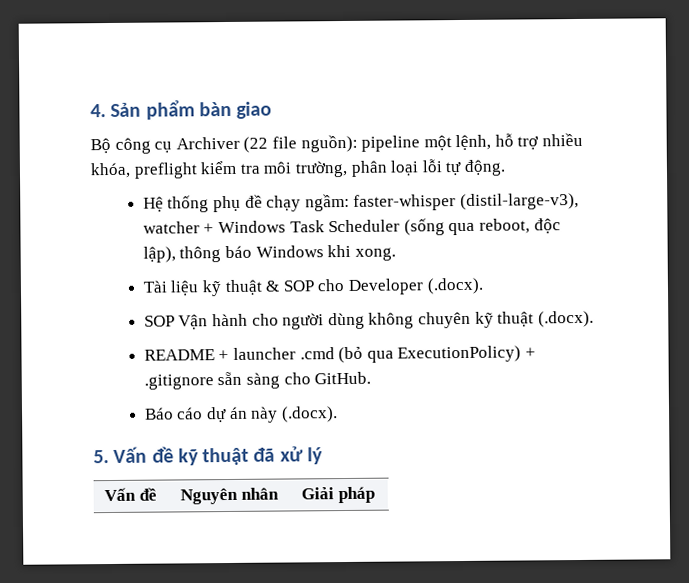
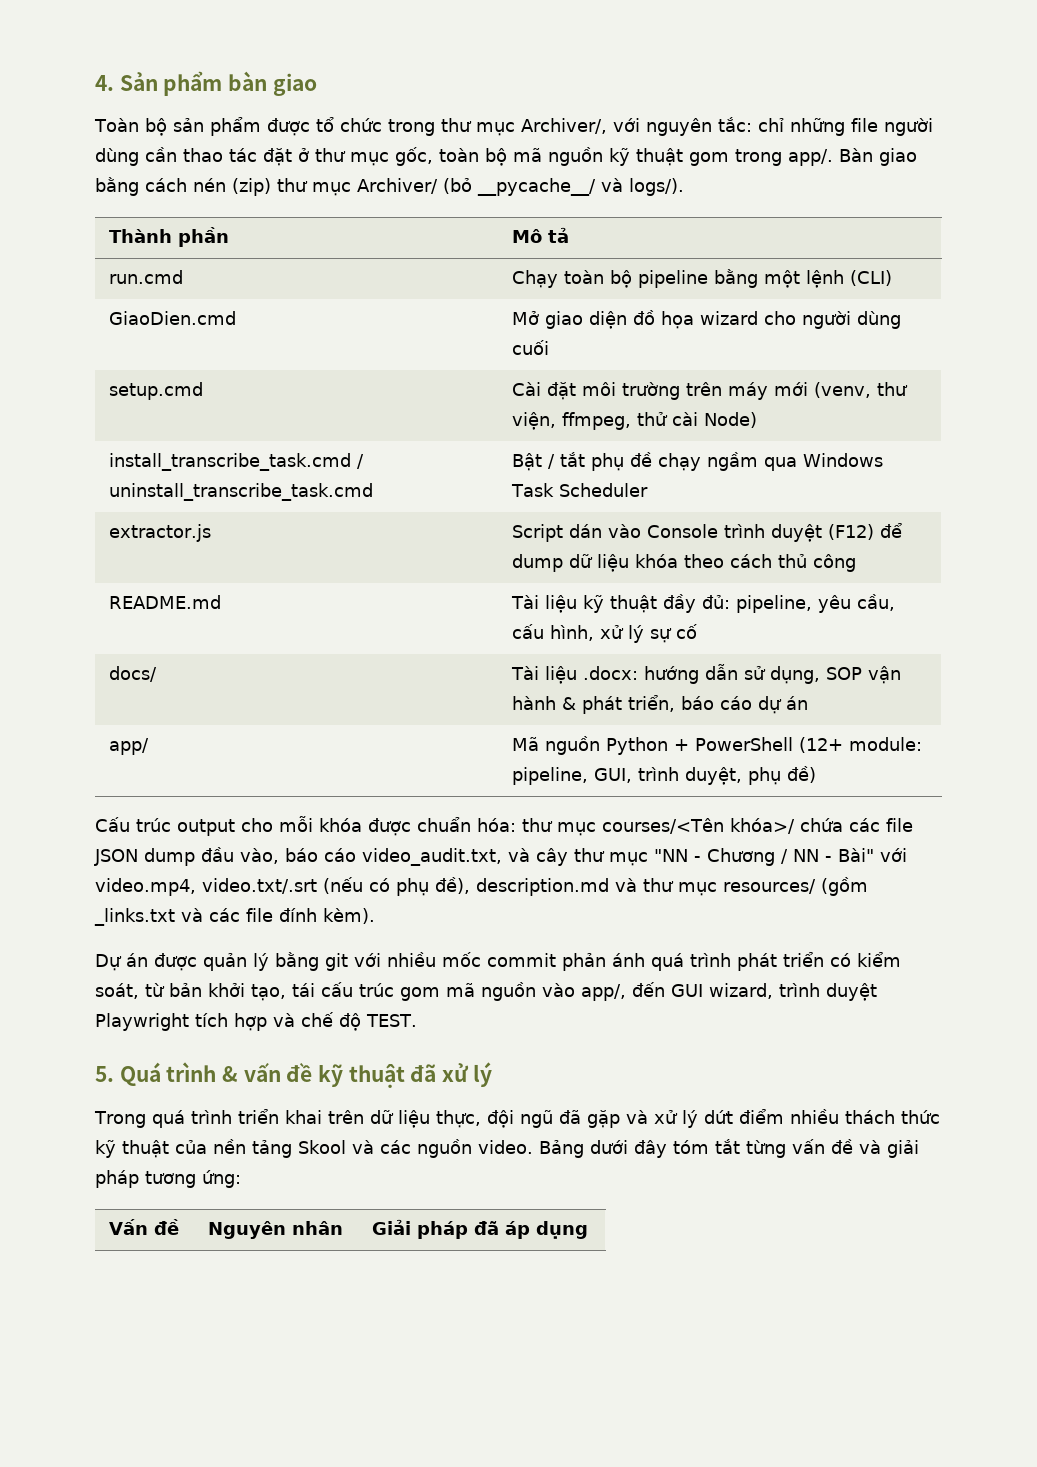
- Bộ công cụ Archiver (22 file nguồn): pipeline một lệnh, hỗ trợ nhiều khóa, preflight kiểm tra môi trường, phân loại lỗi tự động.
- Hệ thống phụ đề chạy ngầm: faster-whisper (distil-large-v3), watcher + Windows Task Scheduler (sống qua reboot, độc lập), thông báo Windows khi xong.
- Tài liệu kỹ thuật & SOP cho Developer (.docx).
- SOP Vận hành cho người dùng không chuyên kỹ thuật (.docx).
- README + launcher .cmd (bỏ qua ExecutionPolicy) + .gitignore sẵn sàng cho GitHub.
- Báo cáo dự án này (.docx).
- 5. Vấn đề kỹ thuật đã xử lý
+ Toàn bộ sản phẩm được tổ chức trong thư mục Archiver/, với nguyên tắc: chỉ những file người dùng cần thao tác đặt ở thư mục gốc, toàn bộ mã nguồn kỹ thuật gom trong app/. Bàn giao bằng cách nén (zip) thư mục Archiver/ (bỏ __pycache__/ và logs/).
+ Thành phần | Mô tả
+ run.cmd | Chạy toàn bộ pipeline bằng một lệnh (CLI)
+ GiaoDien.cmd | Mở giao diện đồ họa wizard cho người dùng cuối
+ setup.cmd | Cài đặt môi trường trên máy mới (venv, thư viện, ffmpeg, thử cài Node)
+ install_transcribe_task.cmd / uninstall_transcribe_task.cmd | Bật / tắt phụ đề chạy ngầm qua Windows Task Scheduler
+ extractor.js | Script dán vào Console trình duyệt (F12) để dump dữ liệu khóa theo cách thủ công
+ README.md | Tài liệu kỹ thuật đầy đủ: pipeline, yêu cầu, cấu hình, xử lý sự cố
+ docs/ | Tài liệu .docx: hướng dẫn sử dụng, SOP vận hành & phát triển, báo cáo dự án
+ app/ | Mã nguồn Python + PowerShell (12+ module: pipeline, GUI, trình duyệt, phụ đề)
+ Cấu trúc output cho mỗi khóa được chuẩn hóa: thư mục courses/<Tên khóa>/ chứa các file JSON dump đầu vào, báo cáo video_audit.txt, và cây thư mục "NN - Chương / NN - Bài" với video.mp4, video.txt/.srt (nếu có phụ đề), description.md và thư mục resources/ (gồm _links.txt và các file đính kèm).
+ Dự án được quản lý bằng git với nhiều mốc commit phản ánh quá trình phát triển có kiểm soát, từ bản khởi tạo, tái cấu trúc gom mã nguồn vào app/, đến GUI wizard, trình duyệt Playwright tích hợp và chế độ TEST.
+ 5. Quá trình & vấn đề kỹ thuật đã xử lý
+ Trong quá trình triển khai trên dữ liệu thực, đội ngũ đã gặp và xử lý dứt điểm nhiều thách thức kỹ thuật của nền tảng Skool và các nguồn video. Bảng dưới đây tóm tắt từng vấn đề và giải pháp tương ứng:
- Vấn đề | Nguyên nhân | Giải pháp
+ Vấn đề | Nguyên nhân | Giải pháp đã áp dụng

